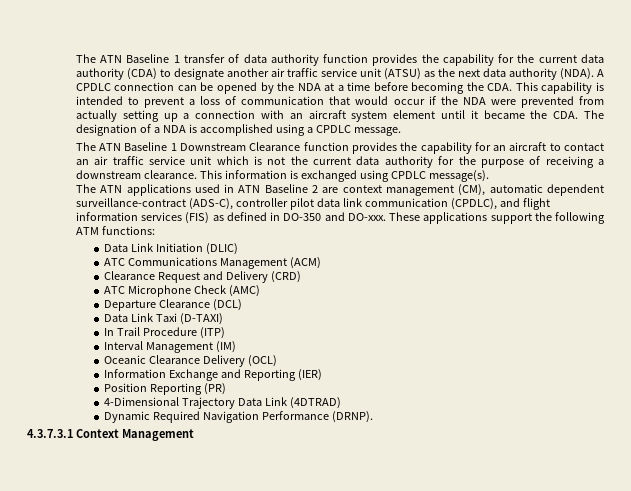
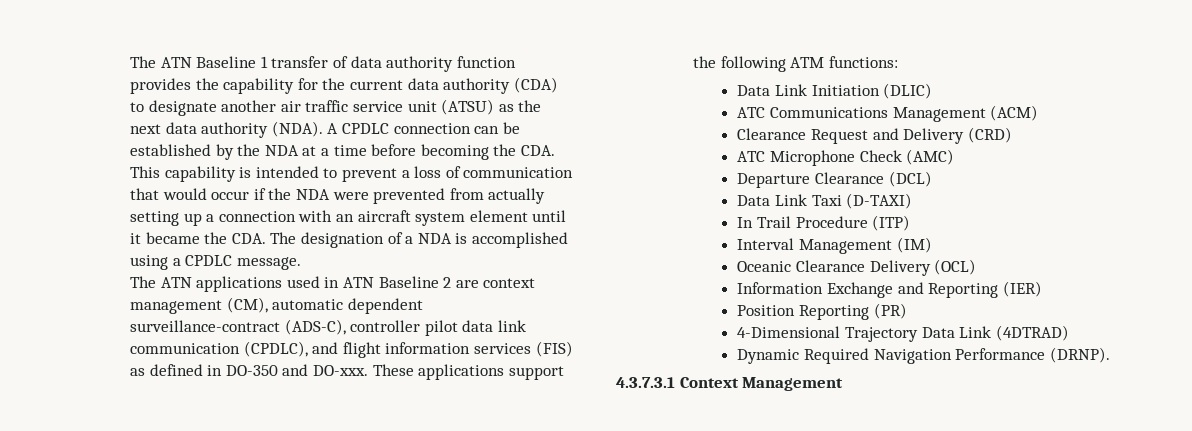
- A CPDLC connection can be opened by the NDA at a time before becoming the CDA. This capability is intended to prevent a loss of communication that would occur if the NDA were prevented from actually setting up a connection with an aircraft system element until it became the CDA. The designation of a NDA is accomplished using a CPDLC message.
+ A CPDLC connection can be established by the NDA at a time before becoming the CDA. This capability is intended to prevent a loss of communication that would occur if the NDA were prevented from actually setting up a connection with an aircraft system element until it became the CDA. The designation of a NDA is accomplished using a CPDLC message.
- The ATN Baseline 1 Downstream Clearance function provides the capability for an aircraft to contact an air traffic service unit which is not the current data authority for the purpose of receiving a downstream clearance. This information is exchanged using CPDLC message(s).

